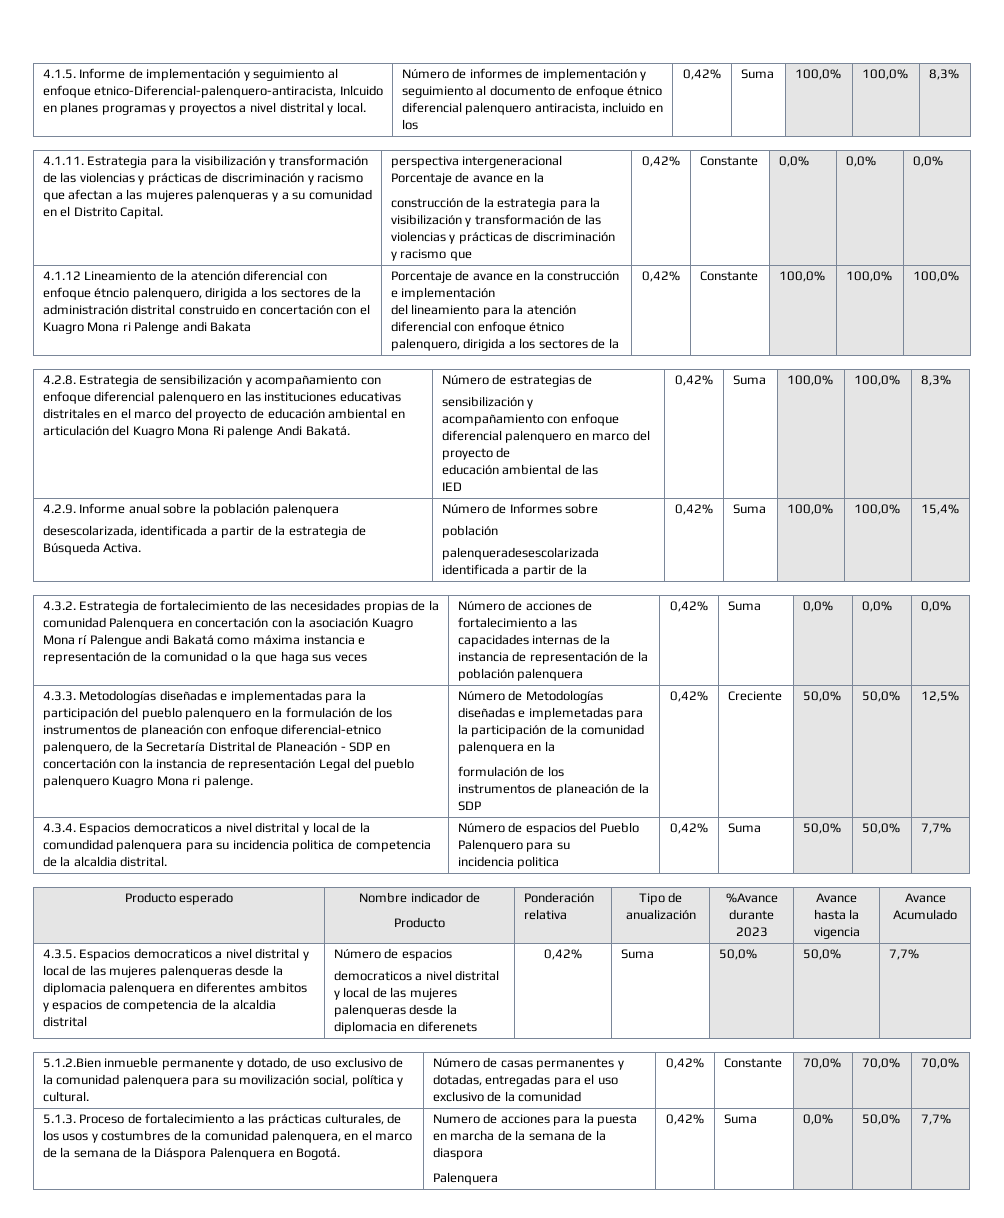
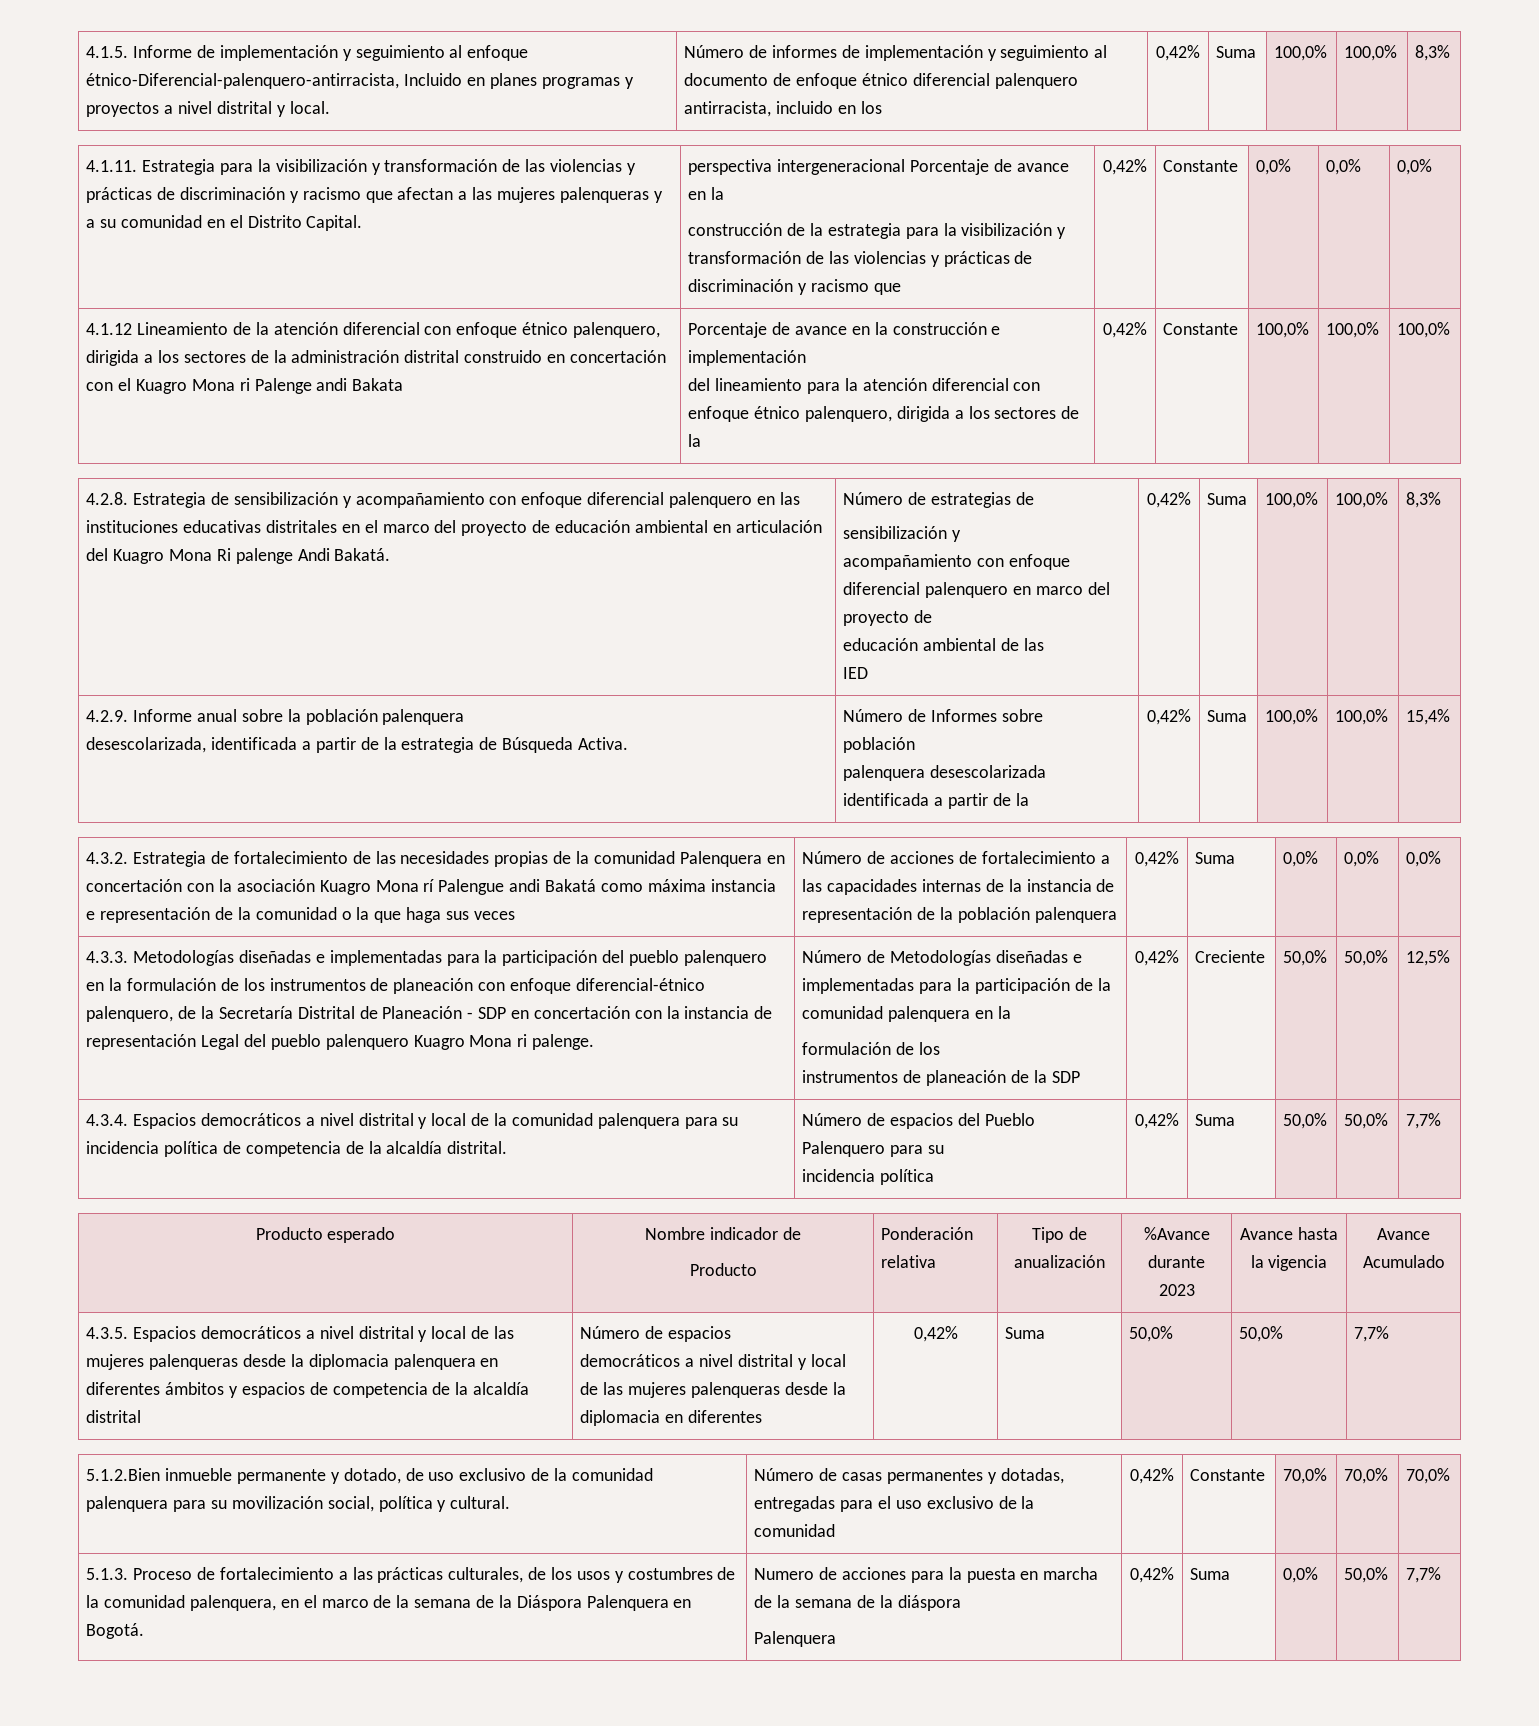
- 4.1.5. Informe de implementación y seguimiento al enfoque etnico-Diferencial-palenquero-antiracista, Inlcuido en planes programas y proyectos a nivel distrital y local.
+ 4.1.5. Informe de implementación y seguimiento al enfoque étnico-Diferencial-palenquero-antirracista, Incluido en planes programas y proyectos a nivel distrital y local.
- Número de informes de implementación y seguimiento al documento de enfoque étnico diferencial palenquero antiracista, incluido en los
+ Número de informes de implementación y seguimiento al documento de enfoque étnico diferencial palenquero antirracista, incluido en los
- 4.1.12 Lineamiento de la atención diferencial con enfoque étncio palenquero, dirigida a los sectores de la administración distrital construido en concertación con el Kuagro Mona ri Palenge andi Bakata
+ 4.1.12 Lineamiento de la atención diferencial con enfoque étnico palenquero, dirigida a los sectores de la administración distrital construido en concertación con el Kuagro Mona ri Palenge andi Bakata
  4.2.9. Informe anual sobre la población palenquera
  desescolarizada, identificada a partir de la estrategia de Búsqueda Activa. | Número de Informes sobre
  población
- palenqueradesescolarizada identificada a partir de la | 0,42% | Suma | 100,0% | 100,0% | 15,4%
+ palenquera desescolarizada identificada a partir de la | 0,42% | Suma | 100,0% | 100,0% | 15,4%
- 4.3.3. Metodologías diseñadas e implementadas para la participación del pueblo palenquero en la formulación de los instrumentos de planeación con enfoque diferencial-etnico palenquero, de la Secretaría Distrital de Planeación - SDP en concertación con la instancia de representación Legal del pueblo palenquero Kuagro Mona ri palenge.
+ 4.3.3. Metodologías diseñadas e implementadas para la participación del pueblo palenquero en la formulación de los instrumentos de planeación con enfoque diferencial-étnico palenquero, de la Secretaría Distrital de Planeación - SDP en concertación con la instancia de representación Legal del pueblo palenquero Kuagro Mona ri palenge.
- Número de Metodologías diseñadas e implemetadas para la participación de la comunidad palenquera en la
+ Número de Metodologías diseñadas e implementadas para la participación de la comunidad palenquera en la
- 4.3.4. Espacios democraticos a nivel distrital y local de la comundidad palenquera para su incidencia politica de competencia de la alcaldia distrital. | Número de espacios del Pueblo Palenquero para su
- incidencia politica | 0,42% | Suma | 50,0% | 50,0% | 7,7%
+ 4.3.4. Espacios democráticos a nivel distrital y local de la comunidad palenquera para su incidencia política de competencia de la alcaldía distrital. | Número de espacios del Pueblo Palenquero para su
+ incidencia política | 0,42% | Suma | 50,0% | 50,0% | 7,7%
- 4.3.5. Espacios democraticos a nivel distrital y local de las mujeres palenqueras desde la diplomacia palenquera en diferentes ambitos y espacios de competencia de la alcaldia distrital
+ 4.3.5. Espacios democráticos a nivel distrital y local de las mujeres palenqueras desde la diplomacia palenquera en diferentes ámbitos y espacios de competencia de la alcaldía distrital
- democraticos a nivel distrital y local de las mujeres palenqueras desde la diplomacia en diferenets
+ democráticos a nivel distrital y local de las mujeres palenqueras desde la diplomacia en diferentes
- Numero de acciones para la puesta en marcha de la semana de la diaspora
+ Numero de acciones para la puesta en marcha de la semana de la diáspora

